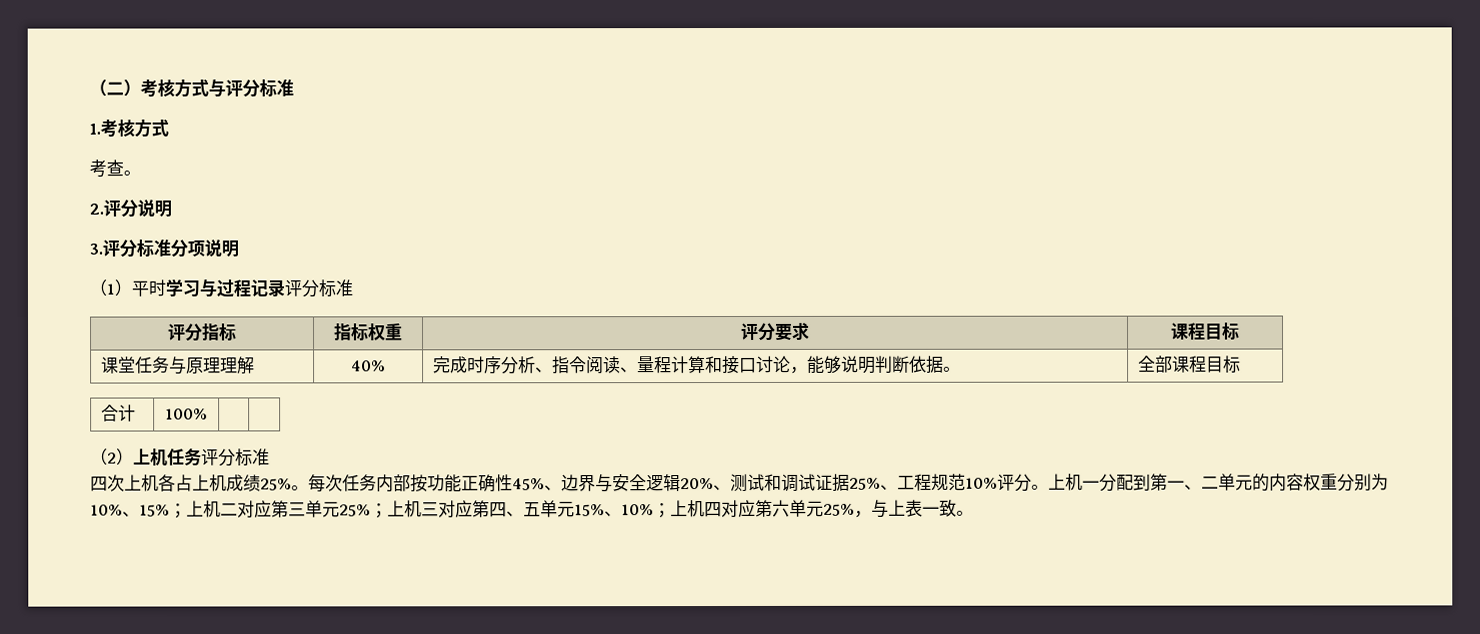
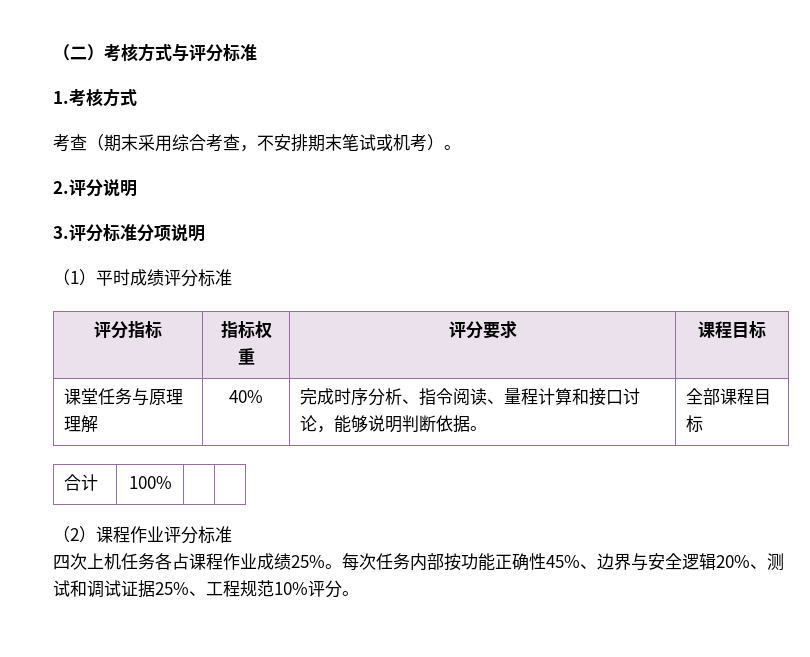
- 考查。
+ 考查（期末采用综合考查，不安排期末笔试或机考）。
- （1）平时学习与过程记录评分标准
+ （1）平时成绩评分标准
- （2）上机任务评分标准
+ （2）课程作业评分标准
- 四次上机各占上机成绩25%。
+ 四次上机任务各占课程作业成绩25%。
- 上机一分配到第一、二单元的内容权重分别为10%、15%；上机二对应第三单元25%；上机三对应第四、五单元15%、10%；上机四对应第六单元25%，与上表一致。

